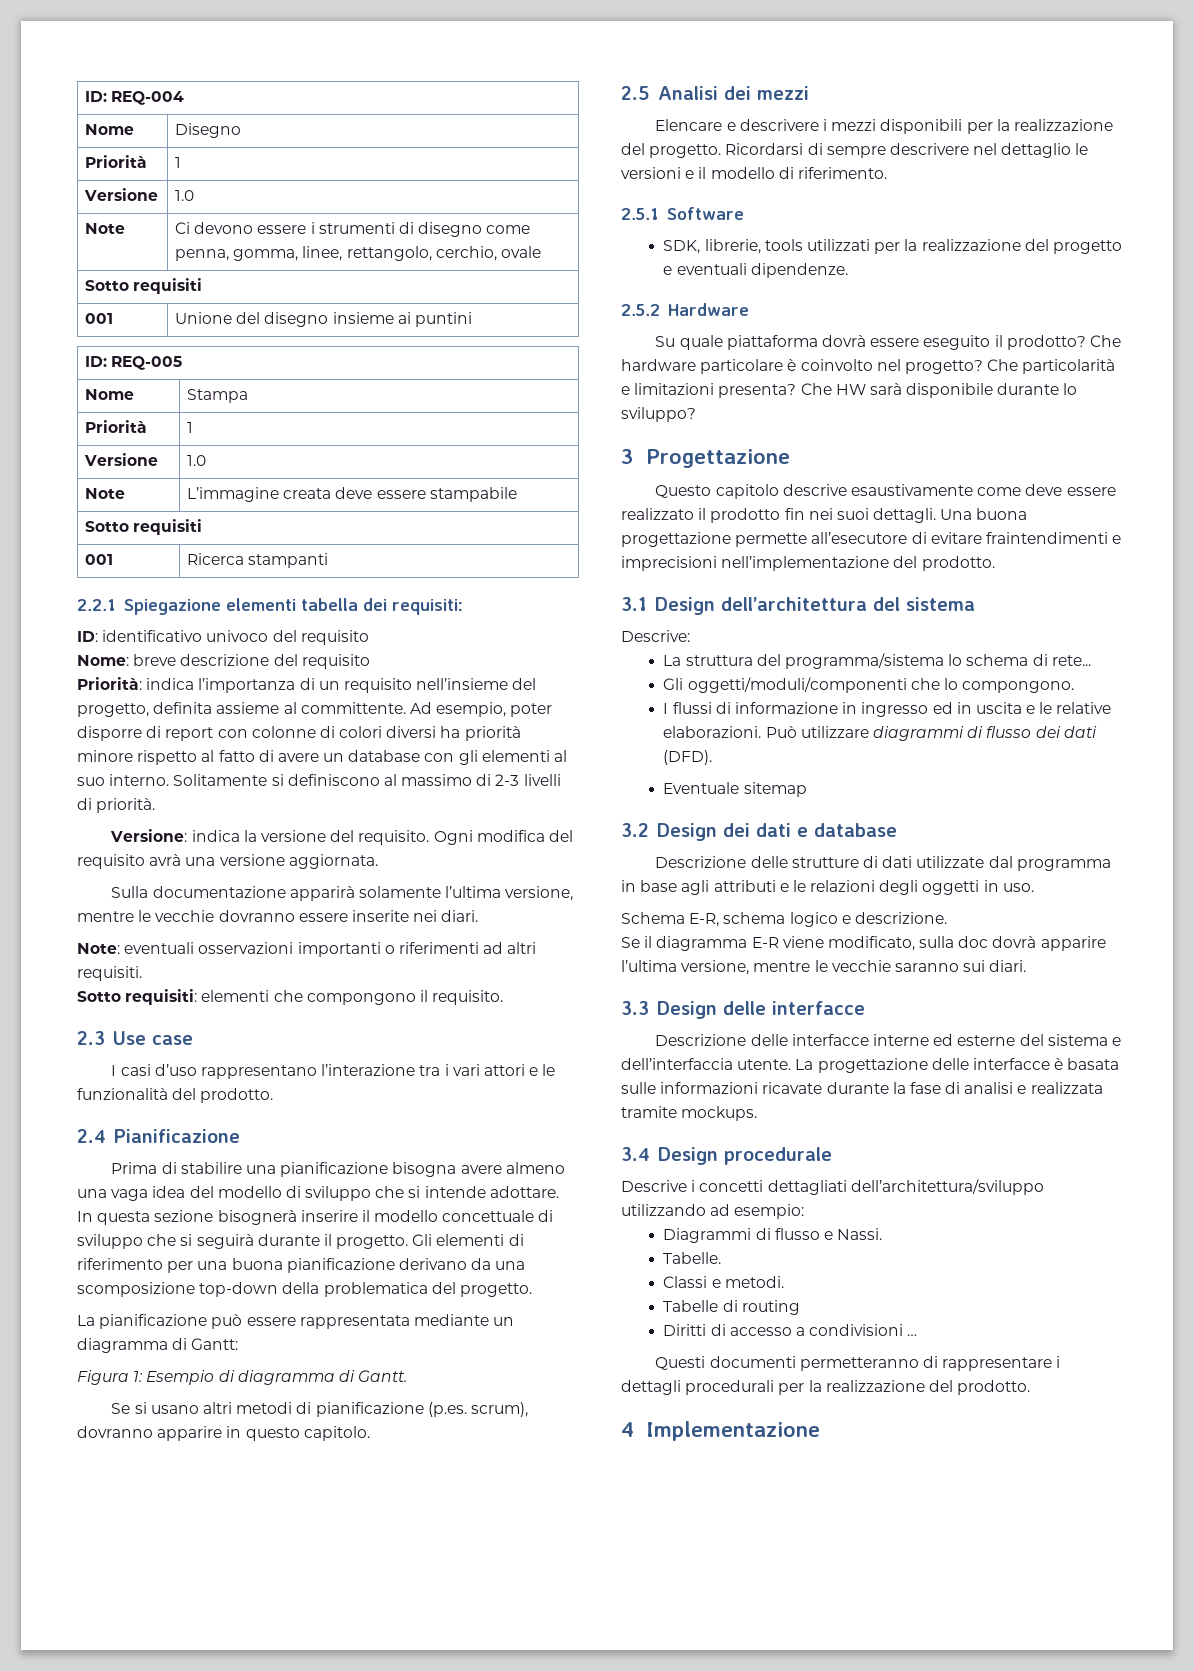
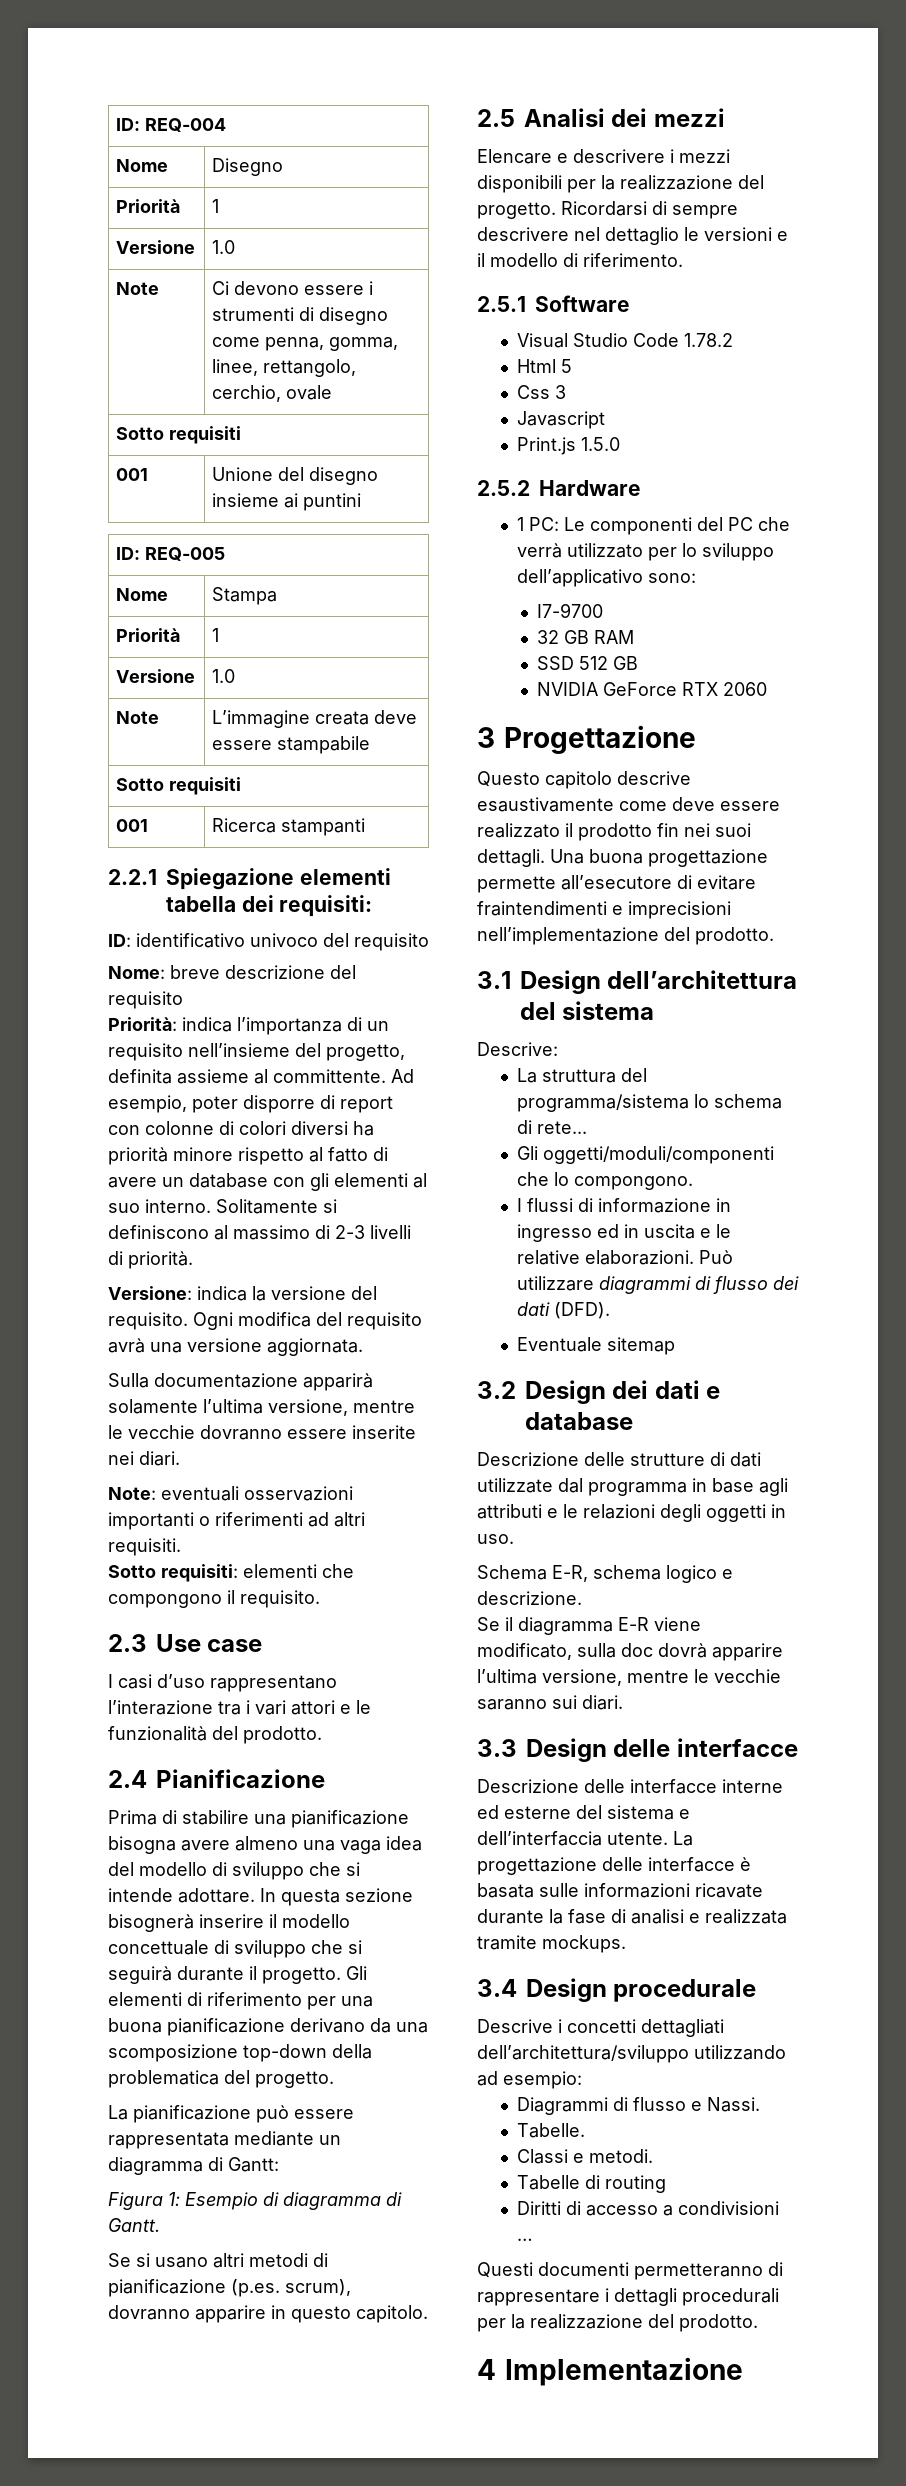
- SDK, librerie, tools utilizzati per la realizzazione del progetto e eventuali dipendenze.
+ Visual Studio Code 1.78.2
+ Html 5
+ Css 3
+ Javascript
+ Print.js 1.5.0
  2.5.2 Hardware
- Su quale piattaforma dovrà essere eseguito il prodotto? Che hardware particolare è coinvolto nel progetto? Che particolarità e limitazioni presenta? Che HW sarà disponibile durante lo sviluppo?
+ 1 PC: Le componenti del PC che verrà utilizzato per lo sviluppo dell’applicativo sono:
+ I7-9700
+ 32 GB RAM
+ SSD 512 GB
+ NVIDIA GeForce RTX 2060

